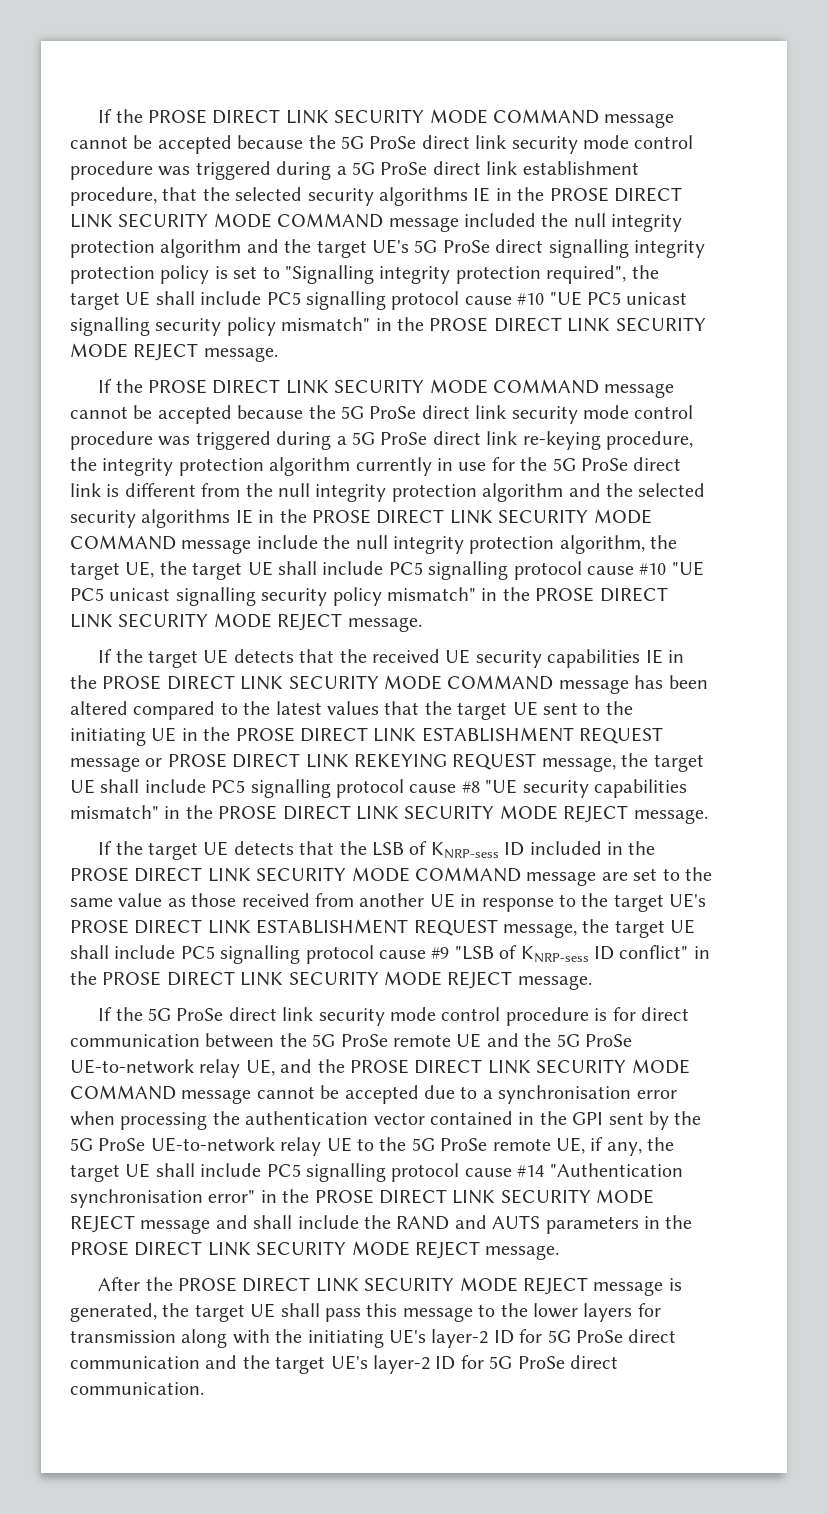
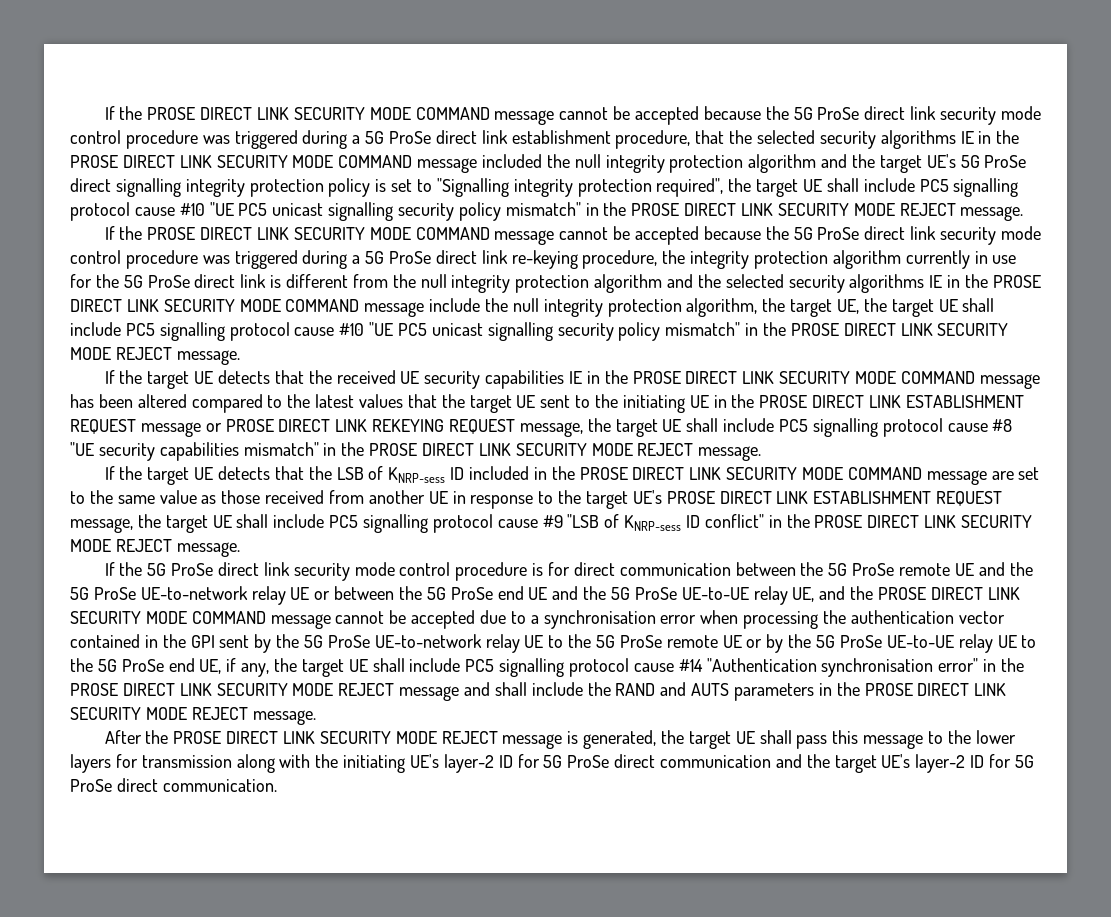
- If the 5G ProSe direct link security mode control procedure is for direct communication between the 5G ProSe remote UE and the 5G ProSe UE-to-network relay UE, and the PROSE DIRECT LINK SECURITY MODE COMMAND message cannot be accepted due to a synchronisation error when processing the authentication vector contained in the GPI sent by the 5G ProSe UE-to-network relay UE to the 5G ProSe remote UE, if any, the target UE shall include PC5 signalling protocol cause #14 "Authentication synchronisation error" in the PROSE DIRECT LINK SECURITY MODE REJECT message and shall include the RAND and AUTS parameters in the PROSE DIRECT LINK SECURITY MODE REJECT message.
+ If the 5G ProSe direct link security mode control procedure is for direct communication between the 5G ProSe remote UE and the 5G ProSe UE-to-network relay UE or between the 5G ProSe end UE and the 5G ProSe UE-to-UE relay UE, and the PROSE DIRECT LINK SECURITY MODE COMMAND message cannot be accepted due to a synchronisation error when processing the authentication vector contained in the GPI sent by the 5G ProSe UE-to-network relay UE to the 5G ProSe remote UE or by the 5G ProSe UE-to-UE relay UE to the 5G ProSe end UE, if any, the target UE shall include PC5 signalling protocol cause #14 "Authentication synchronisation error" in the PROSE DIRECT LINK SECURITY MODE REJECT message and shall include the RAND and AUTS parameters in the PROSE DIRECT LINK SECURITY MODE REJECT message.

